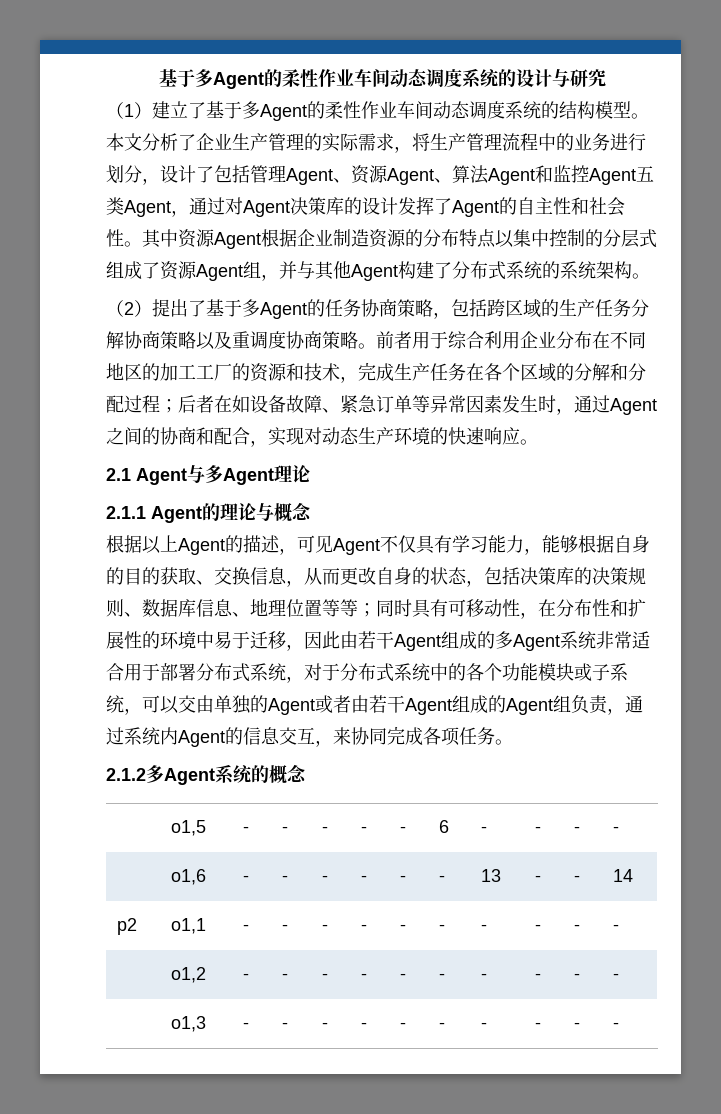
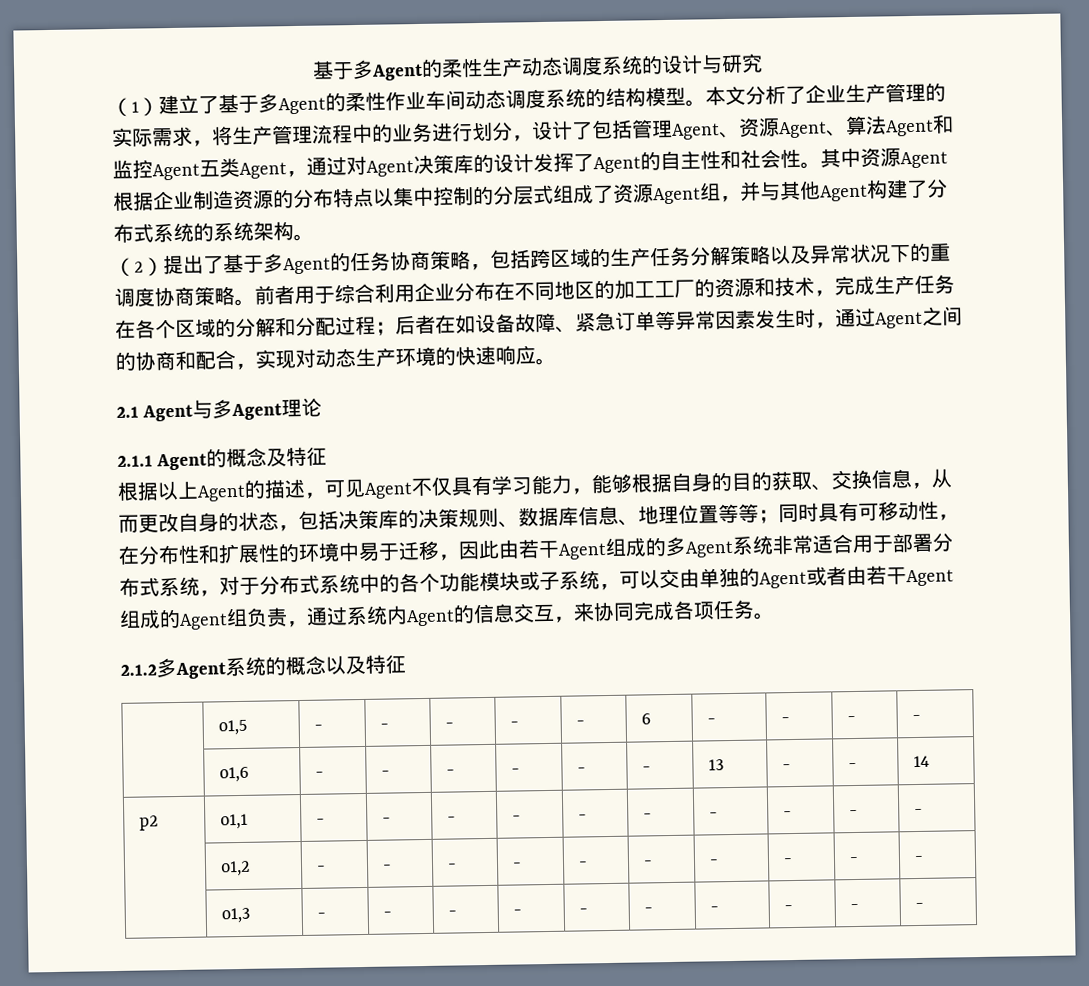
- 基于多Agent的柔性作业车间动态调度系统的设计与研究
+ 基于多Agent的柔性生产动态调度系统的设计与研究
- （2）提出了基于多Agent的任务协商策略，包括跨区域的生产任务分解协商策略以及重调度协商策略。
+ （2）提出了基于多Agent的任务协商策略，包括跨区域的生产任务分解策略以及异常状况下的重调度协商策略。
- 2.1.1 Agent的理论与概念
+ 2.1.1 Agent的概念及特征
- 2.1.2多Agent系统的概念
+ 2.1.2多Agent系统的概念以及特征

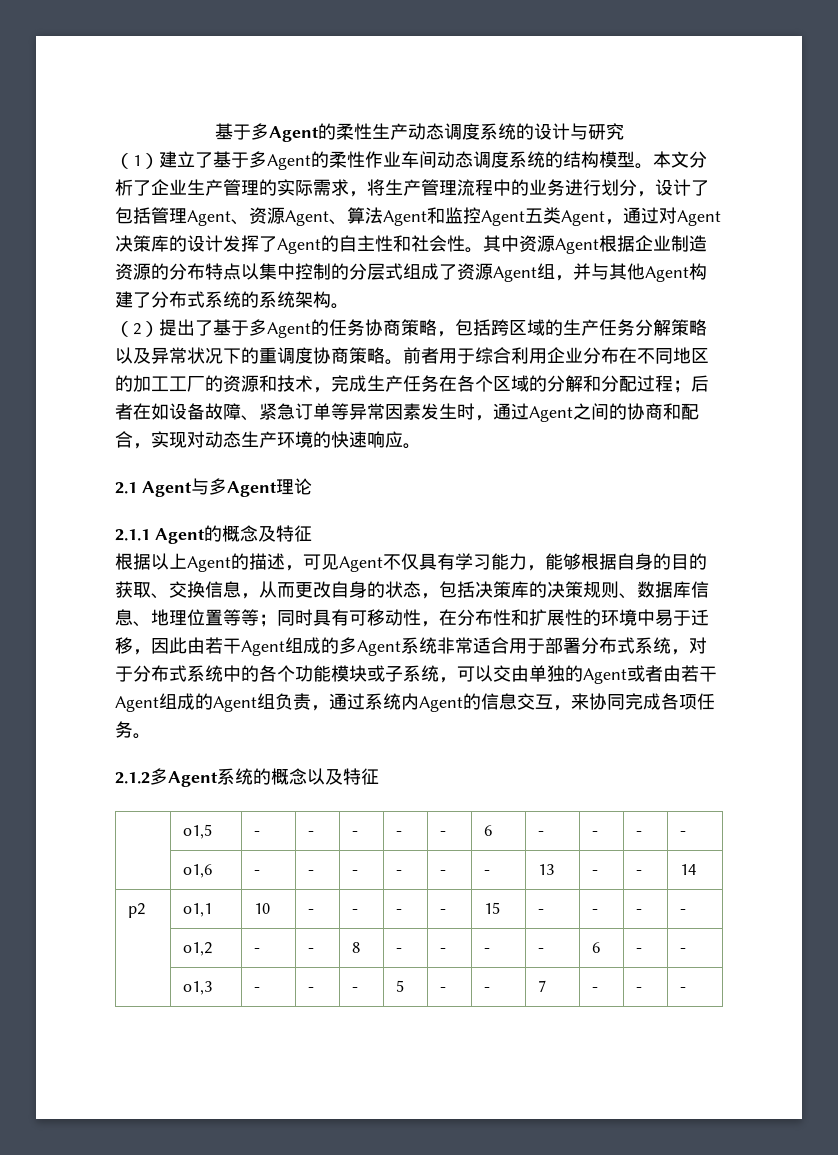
- p2 | o1,1 | - | - | - | - | - | - | - | - | - | -
+ p2 | o1,1 | 10 | - | - | - | - | 15 | - | - | - | -
- | o1,2 | - | - | - | - | - | - | - | - | - | -
+ | o1,2 | - | - | 8 | - | - | - | - | 6 | - | -
- | o1,3 | - | - | - | - | - | - | - | - | - | -
+ | o1,3 | - | - | - | 5 | - | - | 7 | - | - | -

